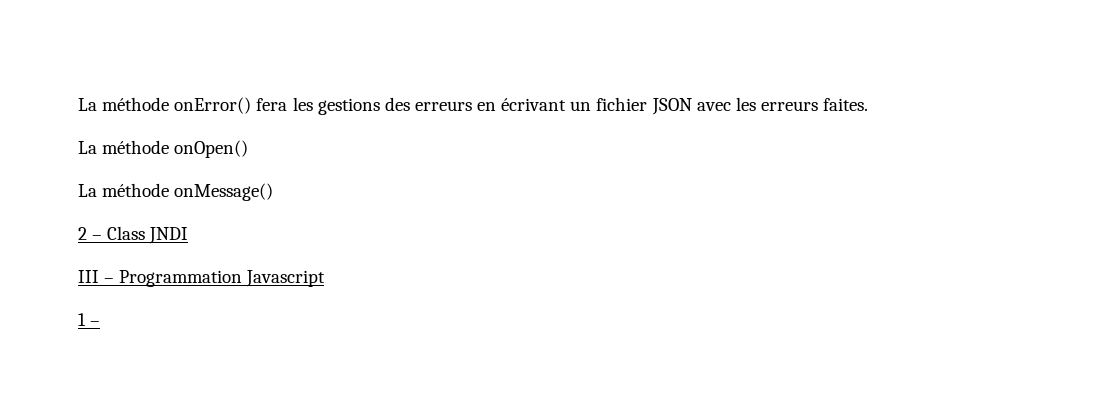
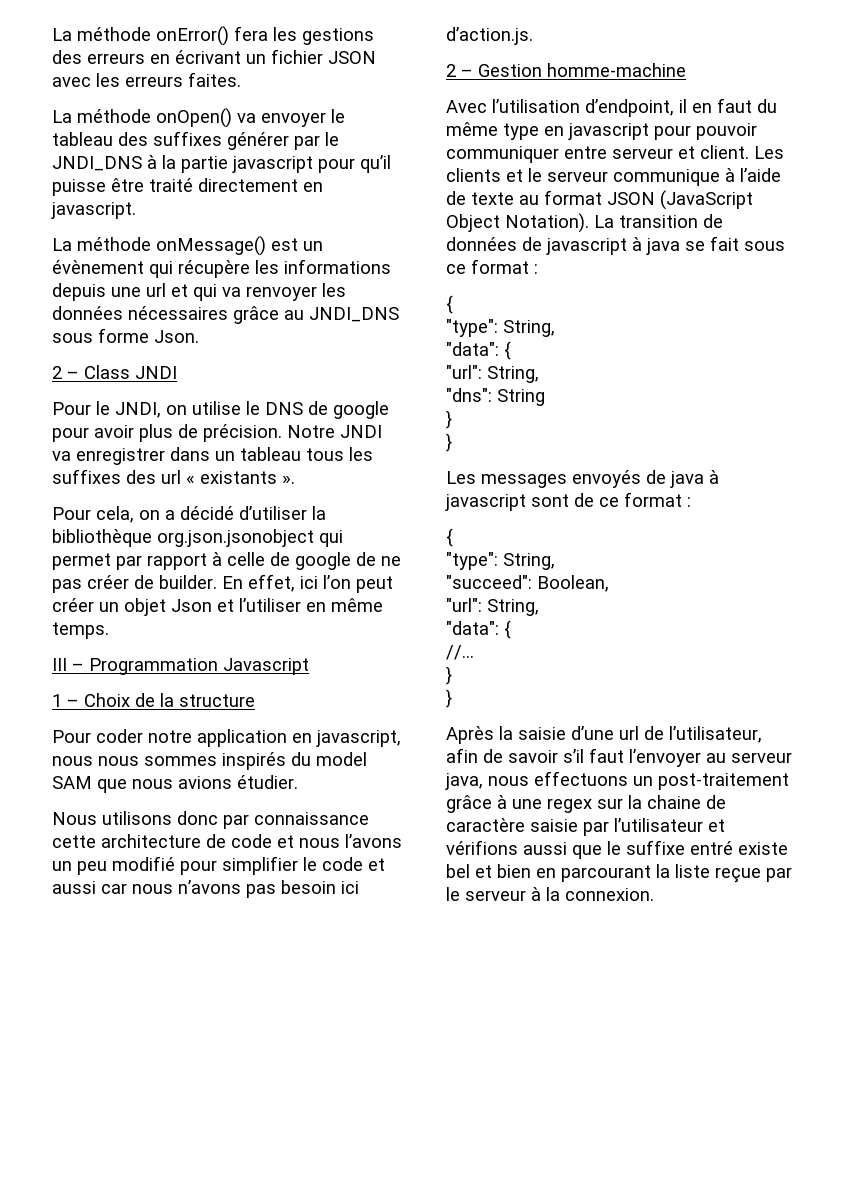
- La méthode onOpen()
- La méthode onMessage()
+ La méthode onOpen() va envoyer le tableau des suffixes générer par le JNDI_DNS à la partie javascript pour qu’il puisse être traité directement en javascript.
+ La méthode onMessage() est un évènement qui récupère les informations depuis une url et qui va renvoyer les données nécessaires grâce au JNDI_DNS sous forme Json.
  2 – Class JNDI
+ Pour le JNDI, on utilise le DNS de google pour avoir plus de précision. Notre JNDI va enregistrer dans un tableau tous les suffixes des url « existants ».
+ Pour cela, on a décidé d’utiliser la bibliothèque org.json.jsonobject qui permet par rapport à celle de google de ne pas créer de builder. En effet, ici l’on peut créer un objet Json et l’utiliser en même temps.
- 1 –
+ 1 – Choix de la structure
+ Pour coder notre application en javascript, nous nous sommes inspirés du model SAM que nous avions étudier.
+ Nous utilisons donc par connaissance cette architecture de code et nous l’avons un peu modifié pour simplifier le code et aussi car nous n’avons pas besoin ici d’action.js.
+ 2 – Gestion homme-machine
+ Avec l’utilisation d’endpoint, il en faut du même type en javascript pour pouvoir communiquer entre serveur et client. Les clients et le serveur communique à l’aide de texte au format JSON (JavaScript Object Notation). La transition de données de javascript à java se fait sous ce format :
+ {
+ "type": String,
+ "data": {
+ "url": String,
+ "dns": String
+ }
+ }
+ Les messages envoyés de java à javascript sont de ce format :
+ {
+ "type": String,
+ "succeed": Boolean,
+ "url": String,
+ "data": {
+ //...
+ }
+ }
+ Après la saisie d’une url de l’utilisateur, afin de savoir s’il faut l’envoyer au serveur java, nous effectuons un post-traitement grâce à une regex sur la chaine de caractère saisie par l’utilisateur et vérifions aussi que le suffixe entré existe bel et bien en parcourant la liste reçue par le serveur à la connexion.

